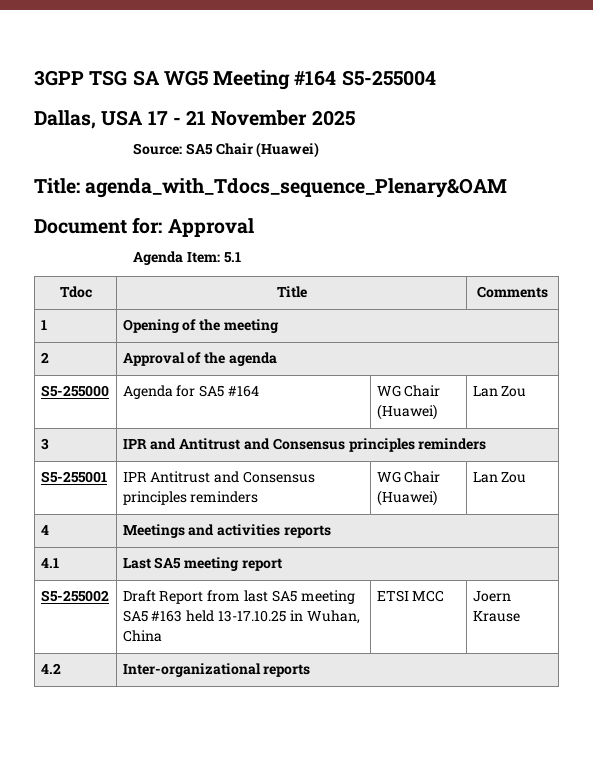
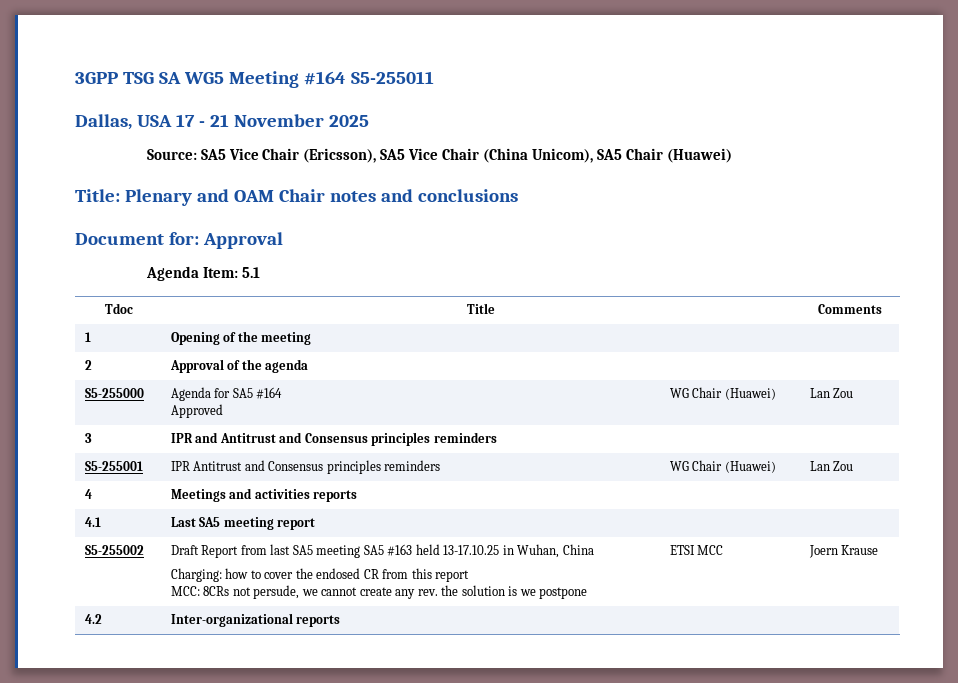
- 3GPP TSG SA WG5 Meeting #164 S5-255004
+ 3GPP TSG SA WG5 Meeting #164 S5-255011
- Source: SA5 Chair (Huawei)
- Title: agenda_with_Tdocs_sequence_Plenary&OAM
+ Source: SA5 Vice Chair (Ericsson), SA5 Vice Chair (China Unicom), SA5 Chair (Huawei)
+ Title: Plenary and OAM Chair notes and conclusions
- S5-255000 | Agenda for SA5 #164 | WG Chair (Huawei) | Lan Zou
+ S5-255000 | Agenda for SA5 #164
+ Approved | WG Chair (Huawei) | Lan Zou
+ Charging: how to cover the endosed CR from this report
+ MCC: 8CRs not persude, we cannot create any rev. the solution is we postpone

